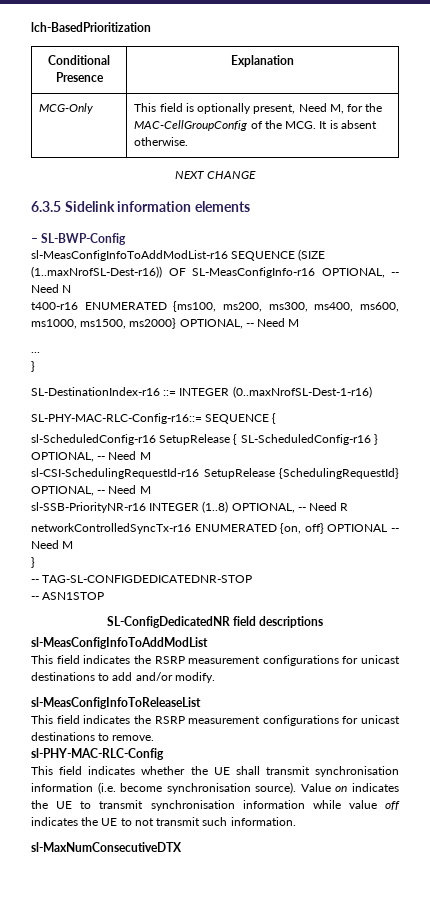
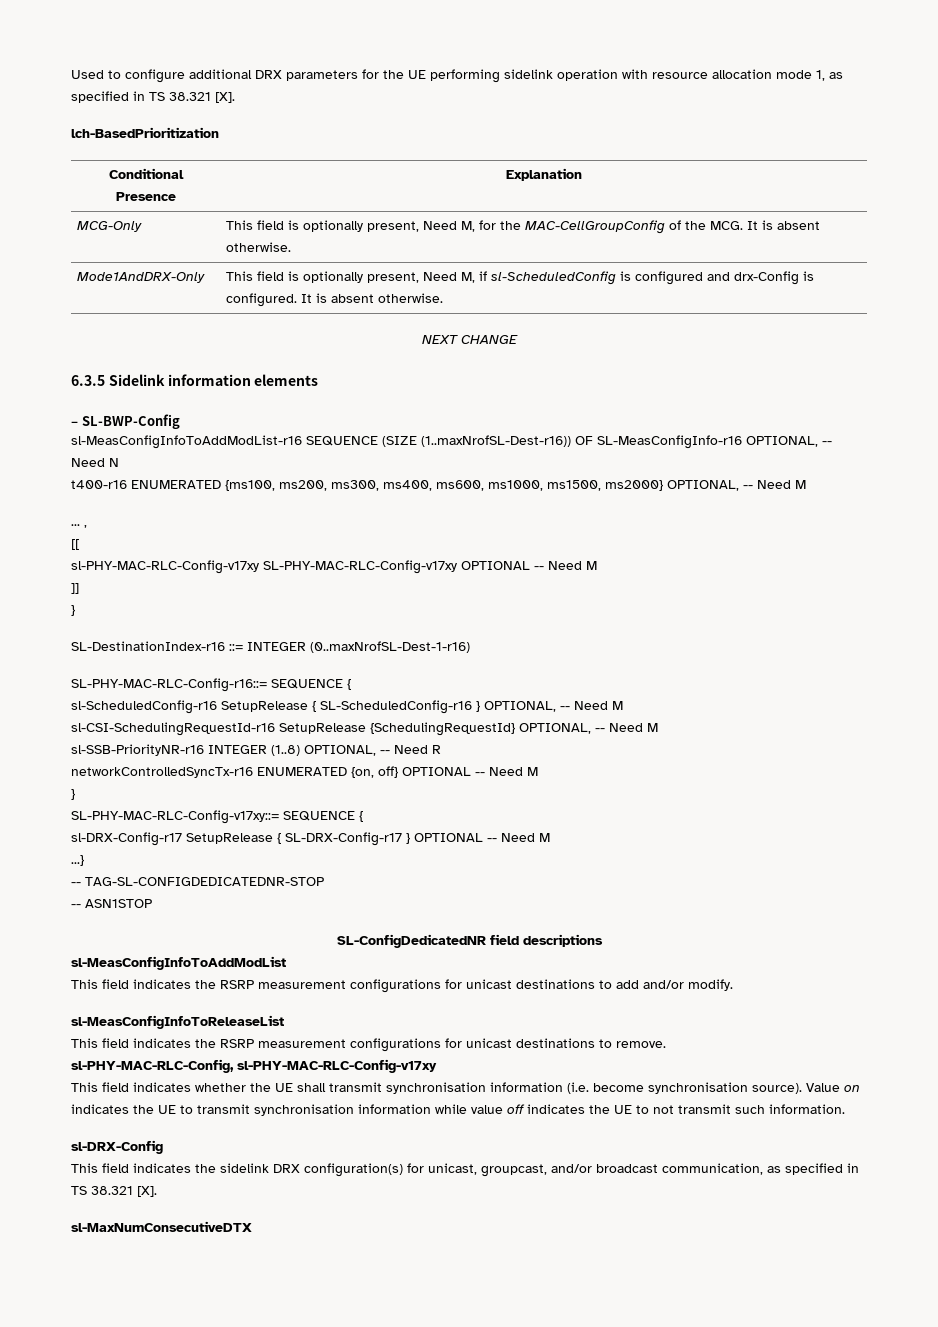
+ Used to configure additional DRX parameters for the UE performing sidelink operation with resource allocation mode 1, as specified in TS 38.321 [X].
+ Mode1AndDRX-Only | This field is optionally present, Need M, if sl-ScheduledConfig is configured and drx-Config is configured. It is absent otherwise.
- ...
+ ... ,
+ [[
+ sl-PHY-MAC-RLC-Config-v17xy SL-PHY-MAC-RLC-Config-v17xy OPTIONAL -- Need M
+ ]]
+ SL-PHY-MAC-RLC-Config-v17xy::= SEQUENCE {
+ sl-DRX-Config-r17 SetupRelease { SL-DRX-Config-r17 } OPTIONAL -- Need M
+ ...}
- sl-PHY-MAC-RLC-Config
+ sl-PHY-MAC-RLC-Config, sl-PHY-MAC-RLC-Config-v17xy
+ sl-DRX-Config
+ This field indicates the sidelink DRX configuration(s) for unicast, groupcast, and/or broadcast communication, as specified in TS 38.321 [X].

